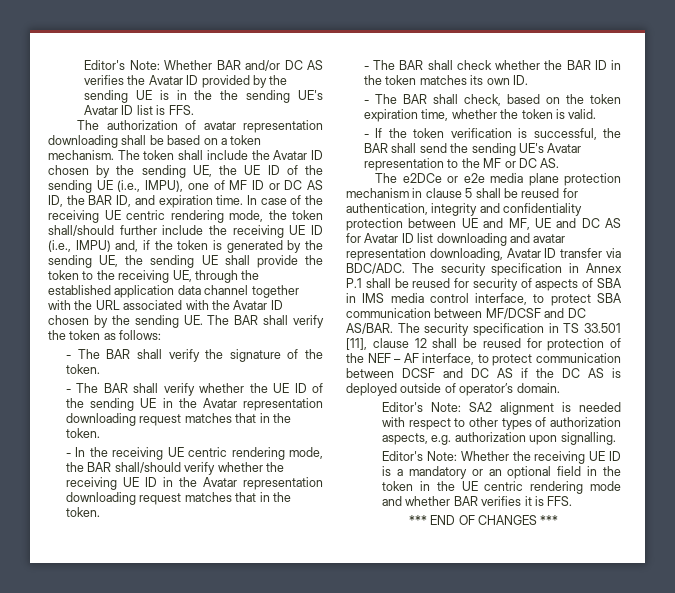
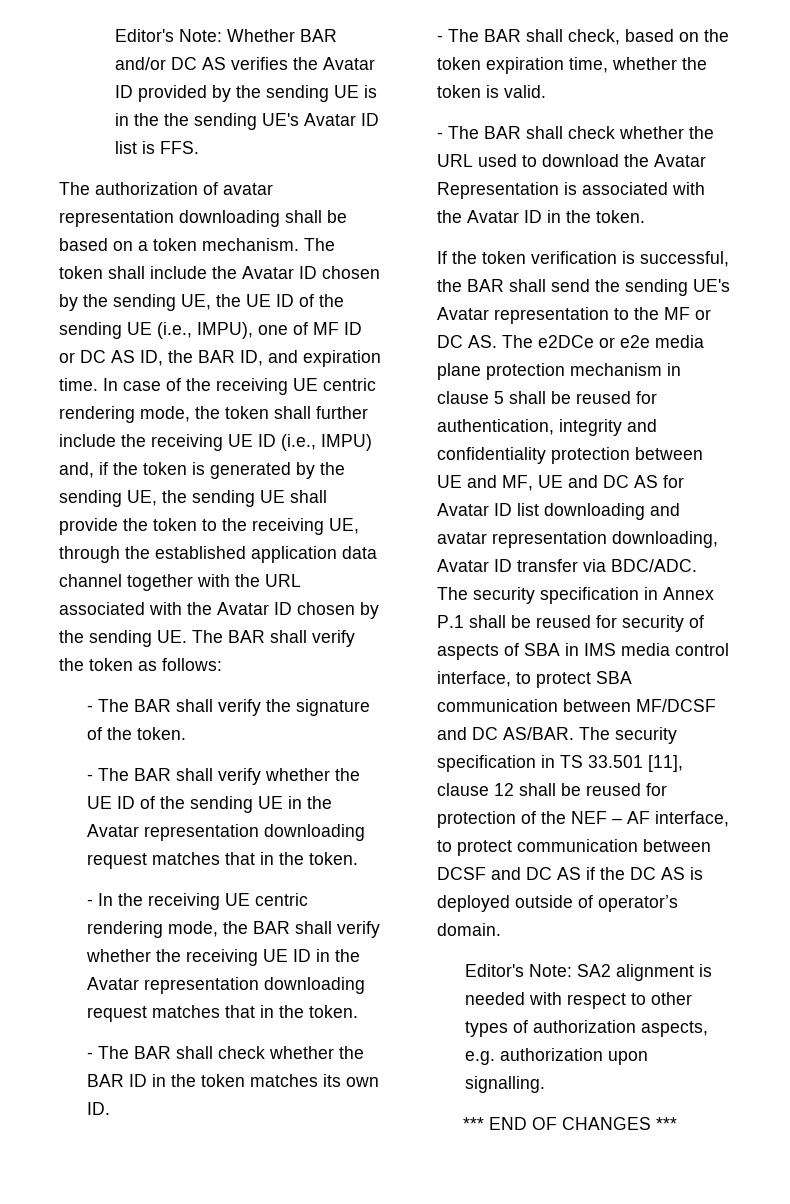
- In case of the receiving UE centric rendering mode, the token shall/should further include the receiving UE ID (i.e., IMPU) and, if the token is generated by the sending UE, the sending UE shall provide the token to the receiving UE, through the established application data channel together with the URL associated with the Avatar ID chosen by the sending UE. The BAR shall verify the token as follows:
+ In case of the receiving UE centric rendering mode, the token shall further include the receiving UE ID (i.e., IMPU) and, if the token is generated by the sending UE, the sending UE shall provide the token to the receiving UE, through the established application data channel together with the URL associated with the Avatar ID chosen by the sending UE. The BAR shall verify the token as follows:
- - In the receiving UE centric rendering mode, the BAR shall/should verify whether the receiving UE ID in the Avatar representation downloading request matches that in the token.
+ - In the receiving UE centric rendering mode, the BAR shall verify whether the receiving UE ID in the Avatar representation downloading request matches that in the token.
- - If the token verification is successful, the BAR shall send the sending UE's Avatar representation to the MF or DC AS.
- The e2DCe or e2e media plane protection mechanism in clause 5 shall be reused for authentication, integrity and confidentiality protection between UE and MF, UE and DC AS for Avatar ID list downloading and avatar representation downloading, Avatar ID transfer via BDC/ADC.
+ - The BAR shall check whether the URL used to download the Avatar Representation is associated with the Avatar ID in the token.
+ If the token verification is successful, the BAR shall send the sending UE's Avatar representation to the MF or DC AS. The e2DCe or e2e media plane protection mechanism in clause 5 shall be reused for authentication, integrity and confidentiality protection between UE and MF, UE and DC AS for Avatar ID list downloading and avatar representation downloading, Avatar ID transfer via BDC/ADC.
- Editor's Note: Whether the receiving UE ID is a mandatory or an optional field in the token in the UE centric rendering mode and whether BAR verifies it is FFS.

